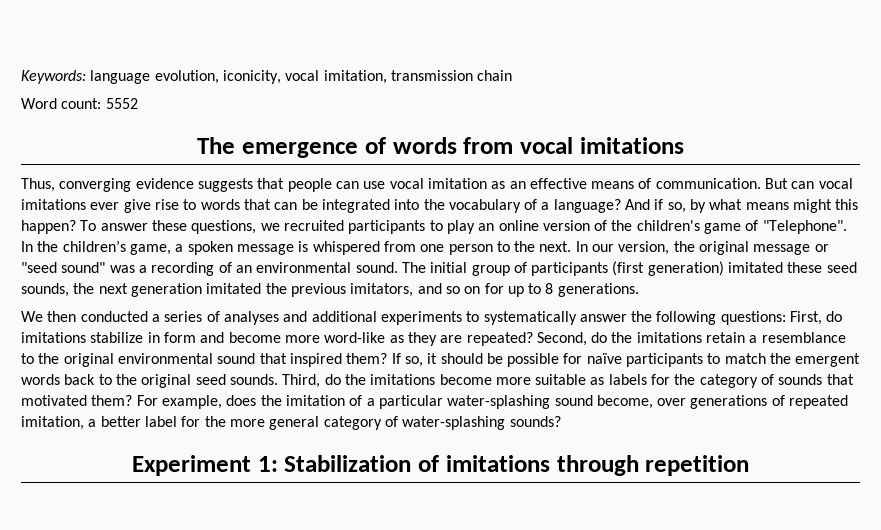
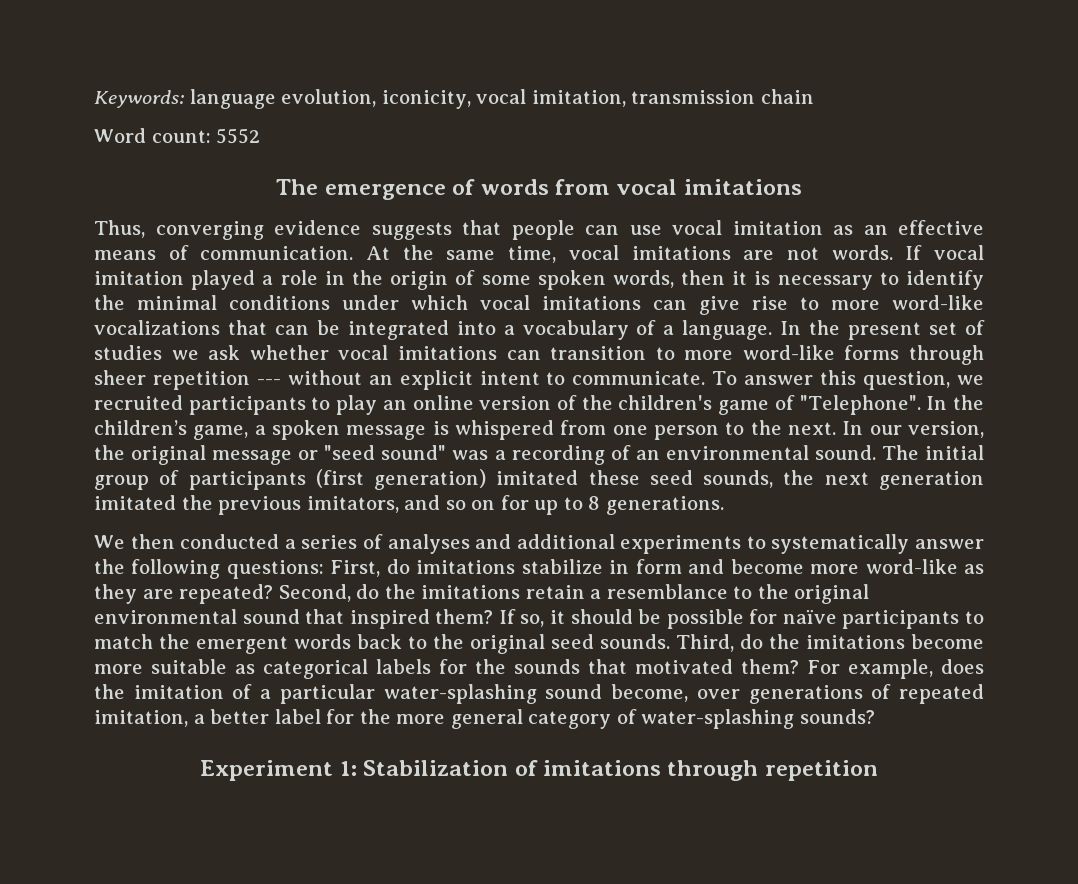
- But can vocal imitations ever give rise to words that can be integrated into the vocabulary of a language? And if so, by what means might this happen? To answer these questions, we recruited participants to play an online version of the children's game of "Telephone".
+ At the same time, vocal imitations are not words. If vocal imitation played a role in the origin of some spoken words, then it is necessary to identify the minimal conditions under which vocal imitations can give rise to more word-like vocalizations that can be integrated into a vocabulary of a language. In the present set of studies we ask whether vocal imitations can transition to more word-like forms through sheer repetition --- without an explicit intent to communicate. To answer this question, we recruited participants to play an online version of the children's game of "Telephone".
- Third, do the imitations become more suitable as labels for the category of sounds that motivated them?
+ Third, do the imitations become more suitable as categorical labels for the sounds that motivated them?

